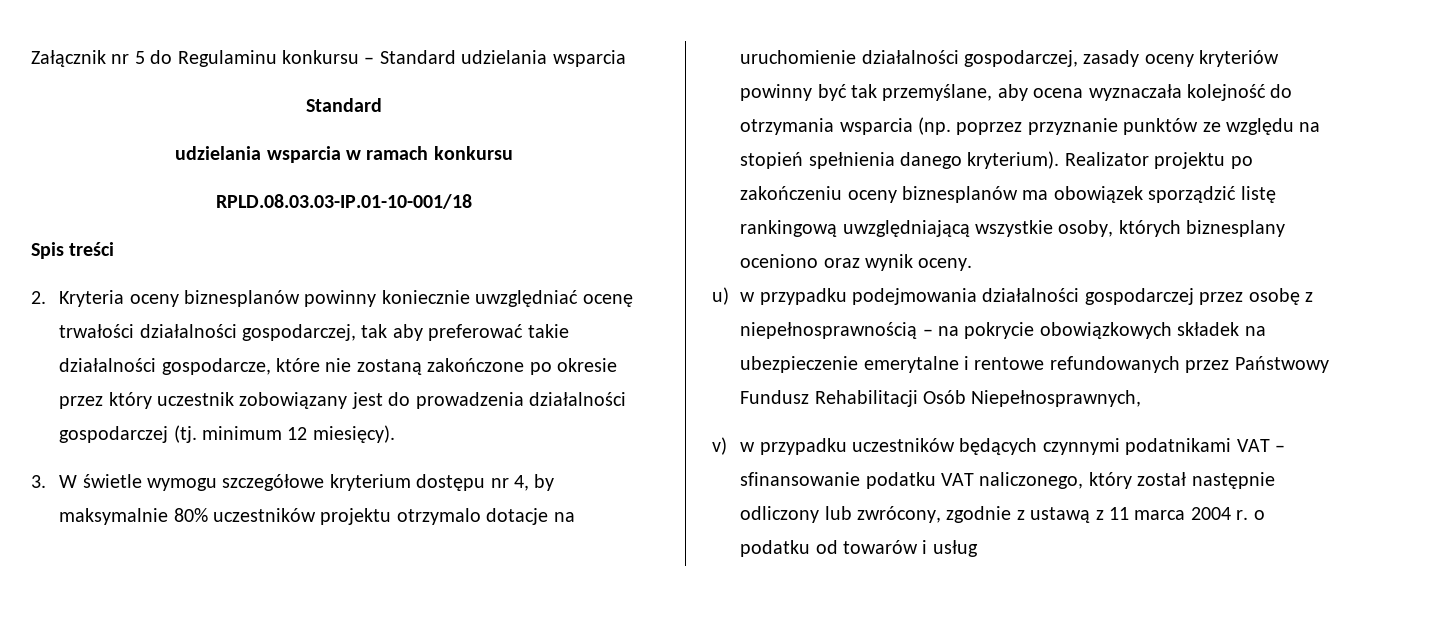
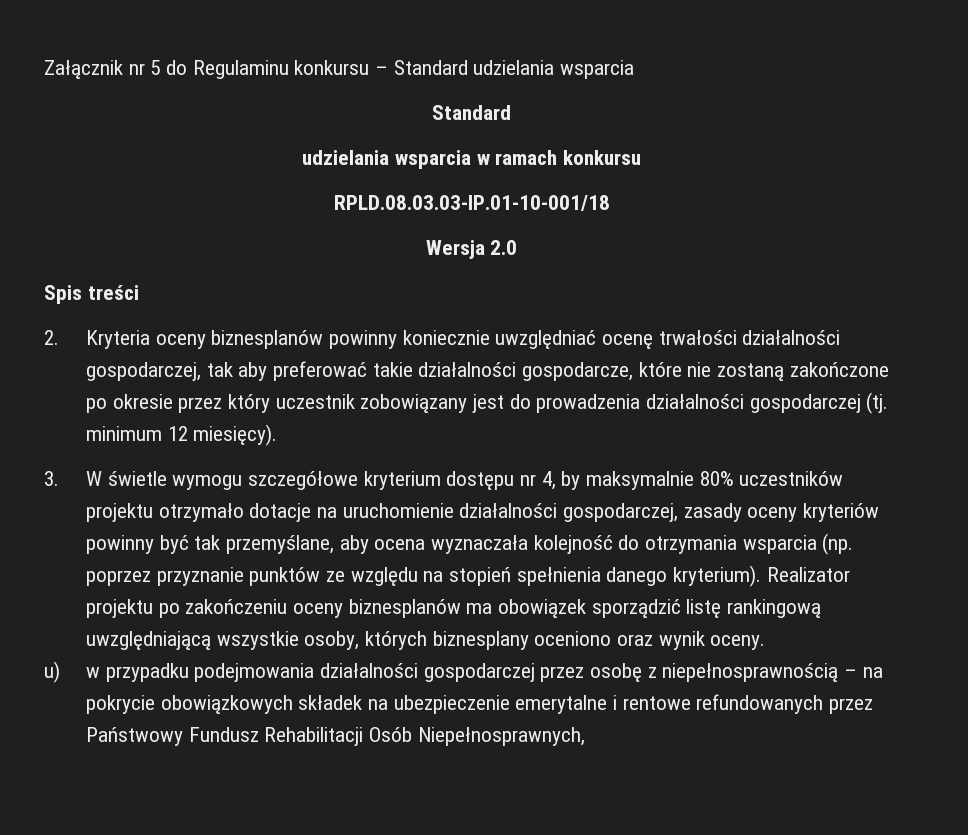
+ Wersja 2.0
- 3. W świetle wymogu szczegółowe kryterium dostępu nr 4, by maksymalnie 80% uczestników projektu otrzymalo dotacje na uruchomienie działalności gospodarczej, zasady oceny kryteriów powinny być tak przemyślane, aby ocena wyznaczała kolejność do otrzymania wsparcia (np. poprzez przyznanie punktów ze względu na stopień spełnienia danego kryterium).
+ 3. W świetle wymogu szczegółowe kryterium dostępu nr 4, by maksymalnie 80% uczestników projektu otrzymało dotacje na uruchomienie działalności gospodarczej, zasady oceny kryteriów powinny być tak przemyślane, aby ocena wyznaczała kolejność do otrzymania wsparcia (np. poprzez przyznanie punktów ze względu na stopień spełnienia danego kryterium).
- v) w przypadku uczestników będących czynnymi podatnikami VAT – sfinansowanie podatku VAT naliczonego, który został następnie odliczony lub zwrócony, zgodnie z ustawą z 11 marca 2004 r. o podatku od towarów i usług

